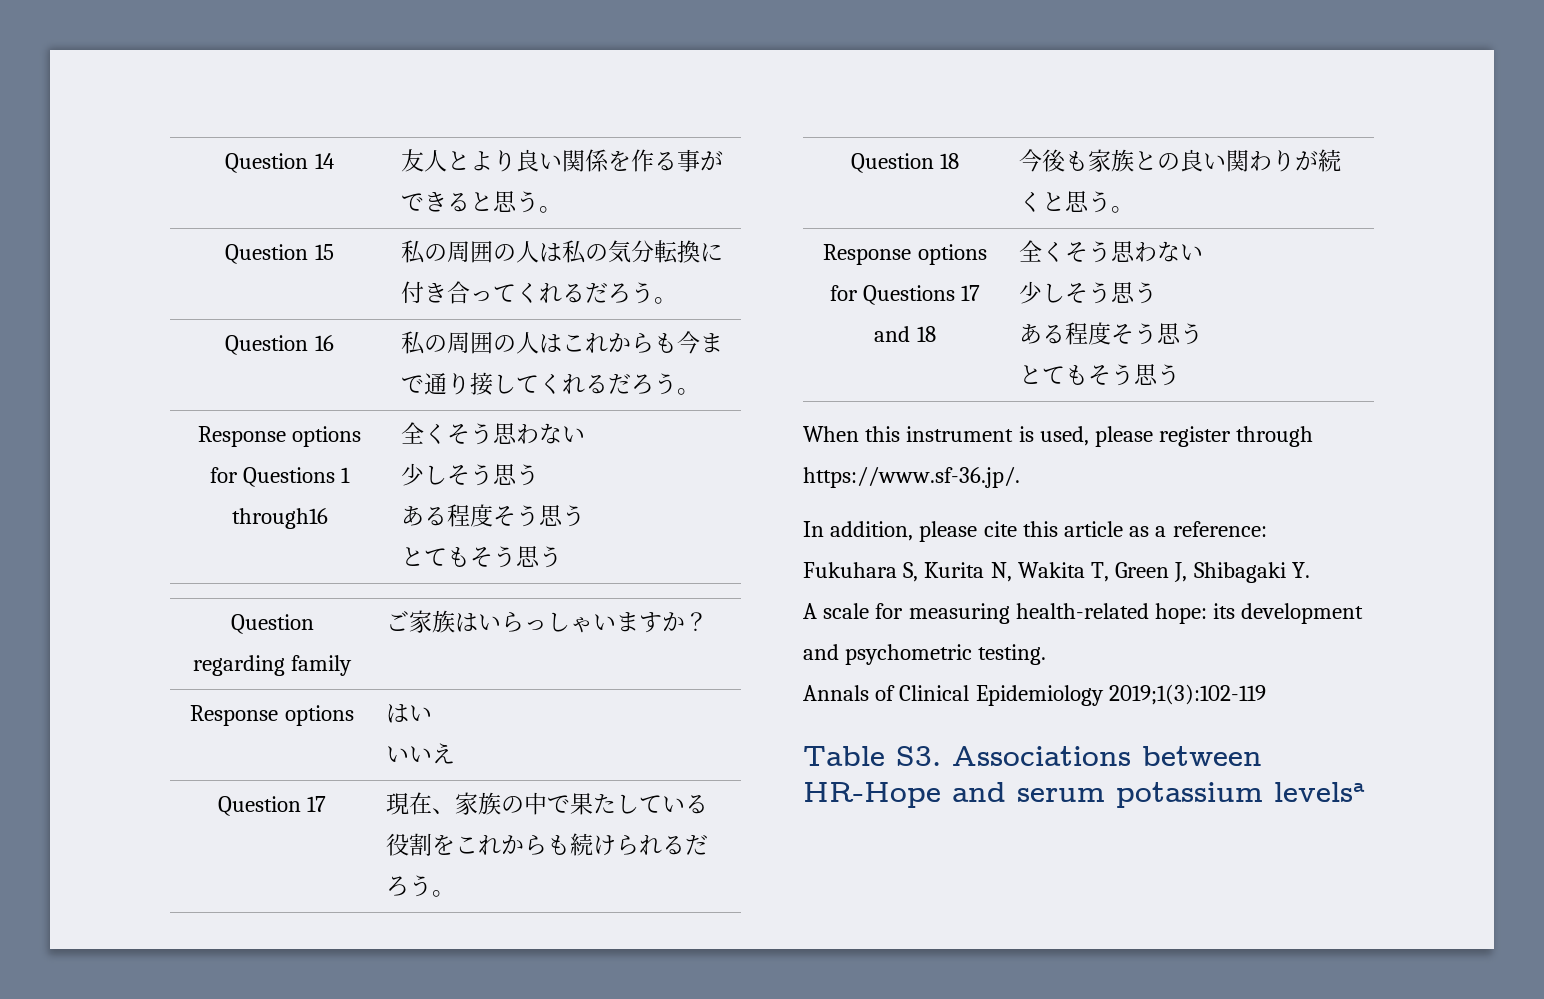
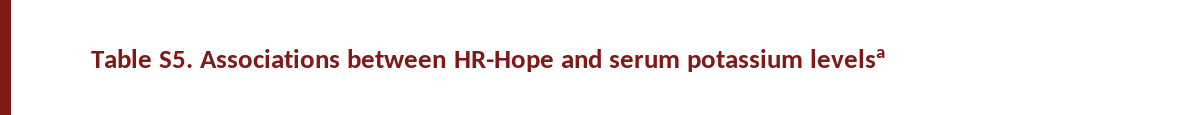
- Question 14 | 友人とより良い関係を作る事ができると思う。
- Question 15 | 私の周囲の人は私の気分転換に付き合ってくれるだろう。
- Question 16 | 私の周囲の人はこれからも今まで通り接してくれるだろう。
- Response options for Questions 1 through16 | 全くそう思わない
- 少しそう思う
- ある程度そう思う
- とてもそう思う
- Question regarding family | ご家族はいらっしゃいますか？
- Response options | はい
- いいえ
- Question 17 | 現在、家族の中で果たしている役割をこれからも続けられるだろう。
- Question 18 | 今後も家族との良い関わりが続くと思う。
- Response options for Questions 17 and 18 | 全くそう思わない
- 少しそう思う
- ある程度そう思う
- とてもそう思う
- When this instrument is used, please register through https://www.sf-36.jp/.
- In addition, please cite this article as a reference:
- Fukuhara S, Kurita N, Wakita T, Green J, Shibagaki Y.
- A scale for measuring health-related hope: its development and psychometric testing.
- Annals of Clinical Epidemiology 2019;1(3):102-119
- Table S3. Associations between HR-Hope and serum potassium levelsa
+ Table S5. Associations between HR-Hope and serum potassium levelsa

